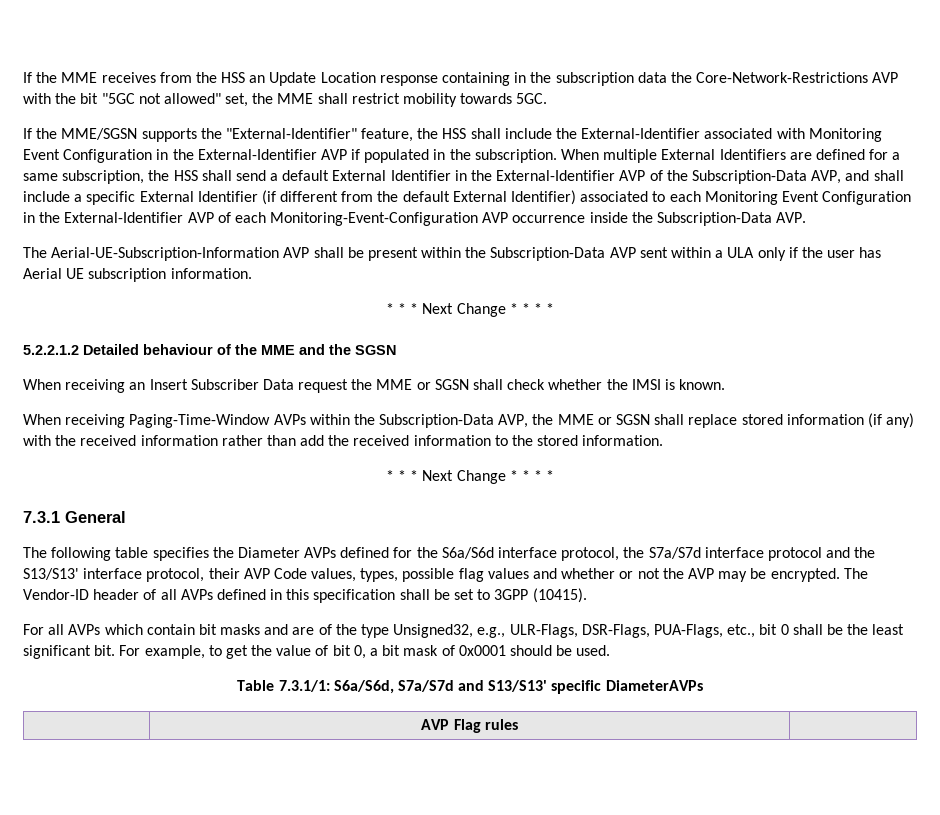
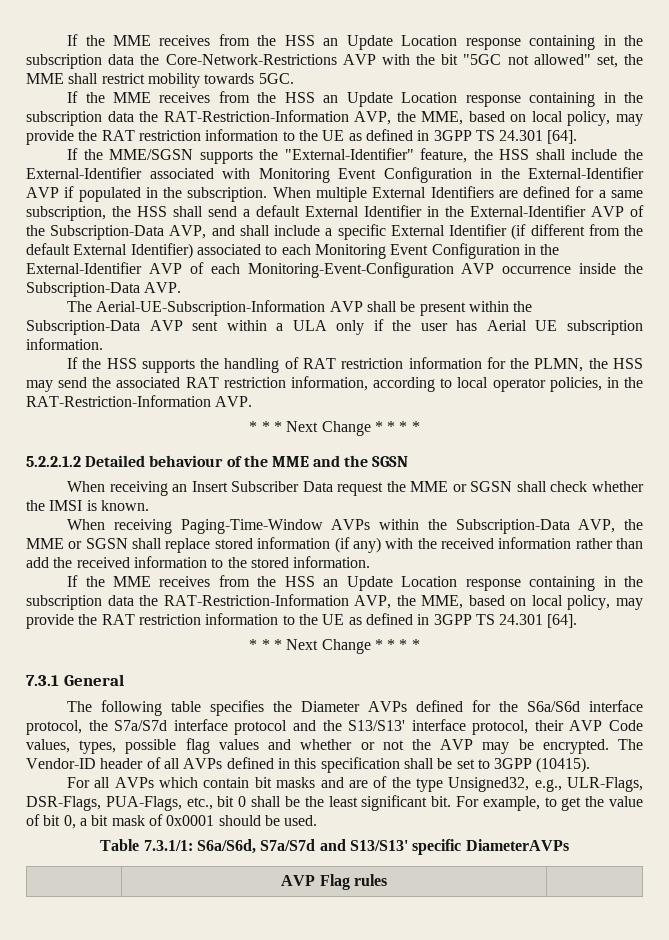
  If the MME receives from the HSS an Update Location response containing in the subscription data the Core-Network-Restrictions AVP with the bit "5GC not allowed" set, the MME shall restrict mobility towards 5GC.
+ If the MME receives from the HSS an Update Location response containing in the subscription data the RAT-Restriction-Information AVP, the MME, based on local policy, may provide the RAT restriction information to the UE as defined in 3GPP TS 24.301 [64].
+ If the HSS supports the handling of RAT restriction information for the PLMN, the HSS may send the associated RAT restriction information, according to local operator policies, in the RAT-Restriction-Information AVP.
  When receiving Paging-Time-Window AVPs within the Subscription-Data AVP, the MME or SGSN shall replace stored information (if any) with the received information rather than add the received information to the stored information.
+ If the MME receives from the HSS an Update Location response containing in the subscription data the RAT-Restriction-Information AVP, the MME, based on local policy, may provide the RAT restriction information to the UE as defined in 3GPP TS 24.301 [64].

